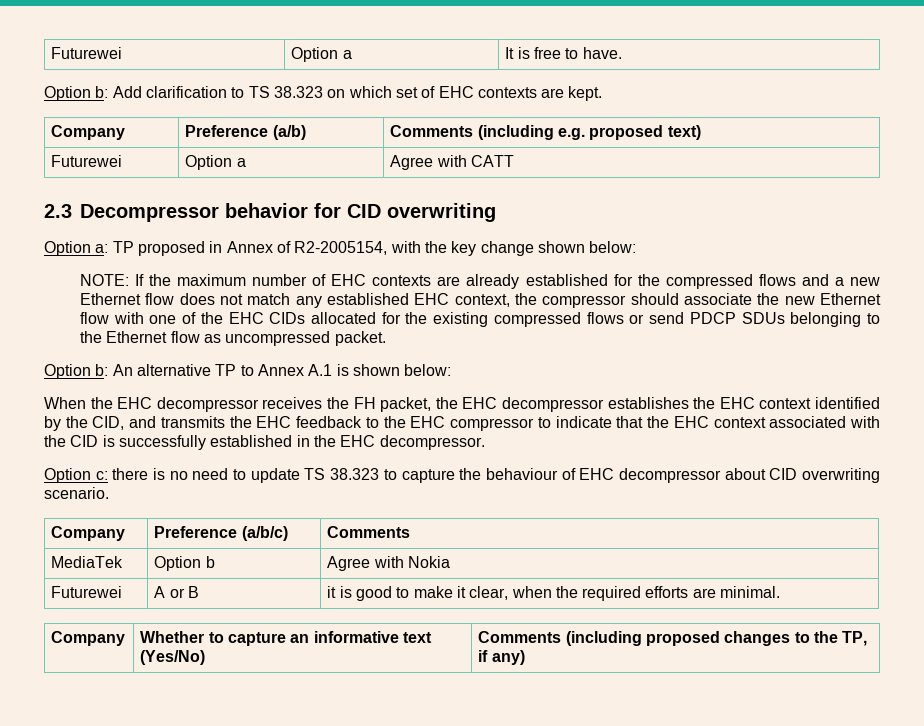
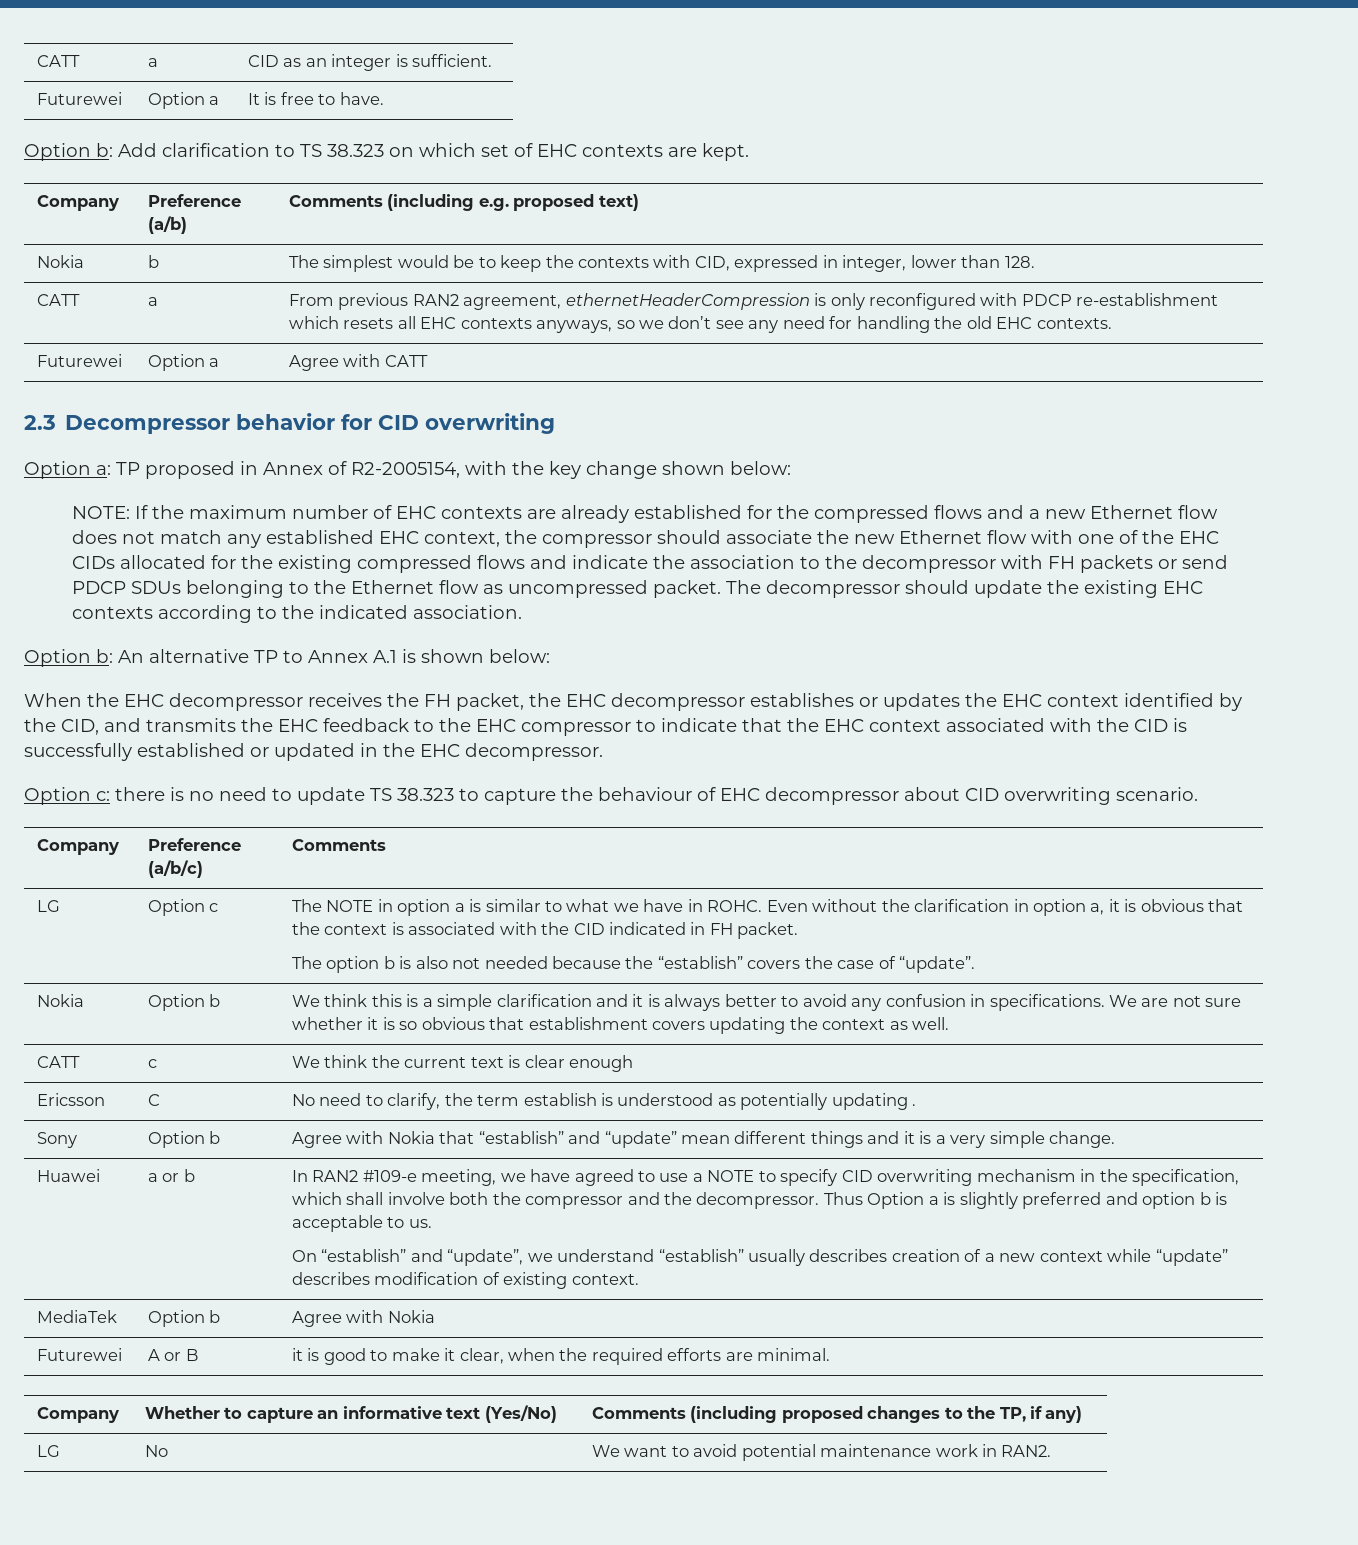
+ CATT | a | CID as an integer is sufficient.
+ Nokia | b | The simplest would be to keep the contexts with CID, expressed in integer, lower than 128.
+ CATT | a | From previous RAN2 agreement, ethernetHeaderCompression is only reconfigured with PDCP re-establishment which resets all EHC contexts anyways, so we don’t see any need for handling the old EHC contexts.
- NOTE: If the maximum number of EHC contexts are already established for the compressed flows and a new Ethernet flow does not match any established EHC context, the compressor should associate the new Ethernet flow with one of the EHC CIDs allocated for the existing compressed flows or send PDCP SDUs belonging to the Ethernet flow as uncompressed packet.
+ NOTE: If the maximum number of EHC contexts are already established for the compressed flows and a new Ethernet flow does not match any established EHC context, the compressor should associate the new Ethernet flow with one of the EHC CIDs allocated for the existing compressed flows and indicate the association to the decompressor with FH packets or send PDCP SDUs belonging to the Ethernet flow as uncompressed packet. The decompressor should update the existing EHC contexts according to the indicated association.
- When the EHC decompressor receives the FH packet, the EHC decompressor establishes the EHC context identified by the CID, and transmits the EHC feedback to the EHC compressor to indicate that the EHC context associated with the CID is successfully established in the EHC decompressor.
+ When the EHC decompressor receives the FH packet, the EHC decompressor establishes or updates the EHC context identified by the CID, and transmits the EHC feedback to the EHC compressor to indicate that the EHC context associated with the CID is successfully established or updated in the EHC decompressor.
+ LG | Option c | The NOTE in option a is similar to what we have in ROHC. Even without the clarification in option a, it is obvious that the context is associated with the CID indicated in FH packet.
+ The option b is also not needed because the “establish” covers the case of “update”.
+ Nokia | Option b | We think this is a simple clarification and it is always better to avoid any confusion in specifications. We are not sure whether it is so obvious that establishment covers updating the context as well.
+ CATT | c | We think the current text is clear enough
+ Ericsson | C | No need to clarify, the term establish is understood as potentially updating .
+ Sony | Option b | Agree with Nokia that “establish” and “update” mean different things and it is a very simple change.
+ Huawei | a or b | In RAN2 #109-e meeting, we have agreed to use a NOTE to specify CID overwriting mechanism in the specification, which shall involve both the compressor and the decompressor. Thus Option a is slightly preferred and option b is acceptable to us.
+ On “establish” and “update”, we understand “establish” usually describes creation of a new context while “update” describes modification of existing context.
+ LG | No | We want to avoid potential maintenance work in RAN2.

